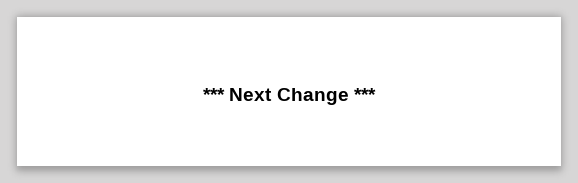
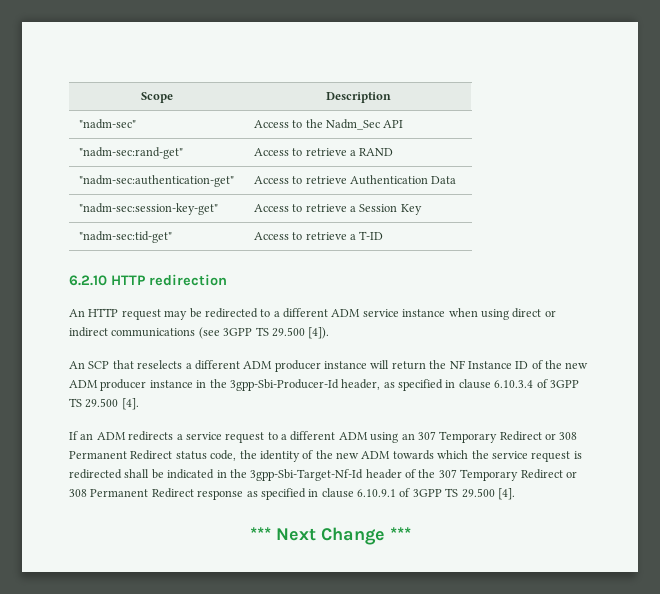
+ Scope | Description
+ "nadm-sec" | Access to the Nadm_Sec API
+ "nadm-sec:rand-get" | Access to retrieve a RAND
+ "nadm-sec:authentication-get" | Access to retrieve Authentication Data
+ "nadm-sec:session-key-get" | Access to retrieve a Session Key
+ "nadm-sec:tid-get" | Access to retrieve a T-ID
+ 6.2.10 HTTP redirection
+ An HTTP request may be redirected to a different ADM service instance when using direct or indirect communications (see 3GPP TS 29.500 [4]).
+ An SCP that reselects a different ADM producer instance will return the NF Instance ID of the new ADM producer instance in the 3gpp-Sbi-Producer-Id header, as specified in clause 6.10.3.4 of 3GPP TS 29.500 [4].
+ If an ADM redirects a service request to a different ADM using an 307 Temporary Redirect or 308 Permanent Redirect status code, the identity of the new ADM towards which the service request is redirected shall be indicated in the 3gpp-Sbi-Target-Nf-Id header of the 307 Temporary Redirect or 308 Permanent Redirect response as specified in clause 6.10.9.1 of 3GPP TS 29.500 [4].

